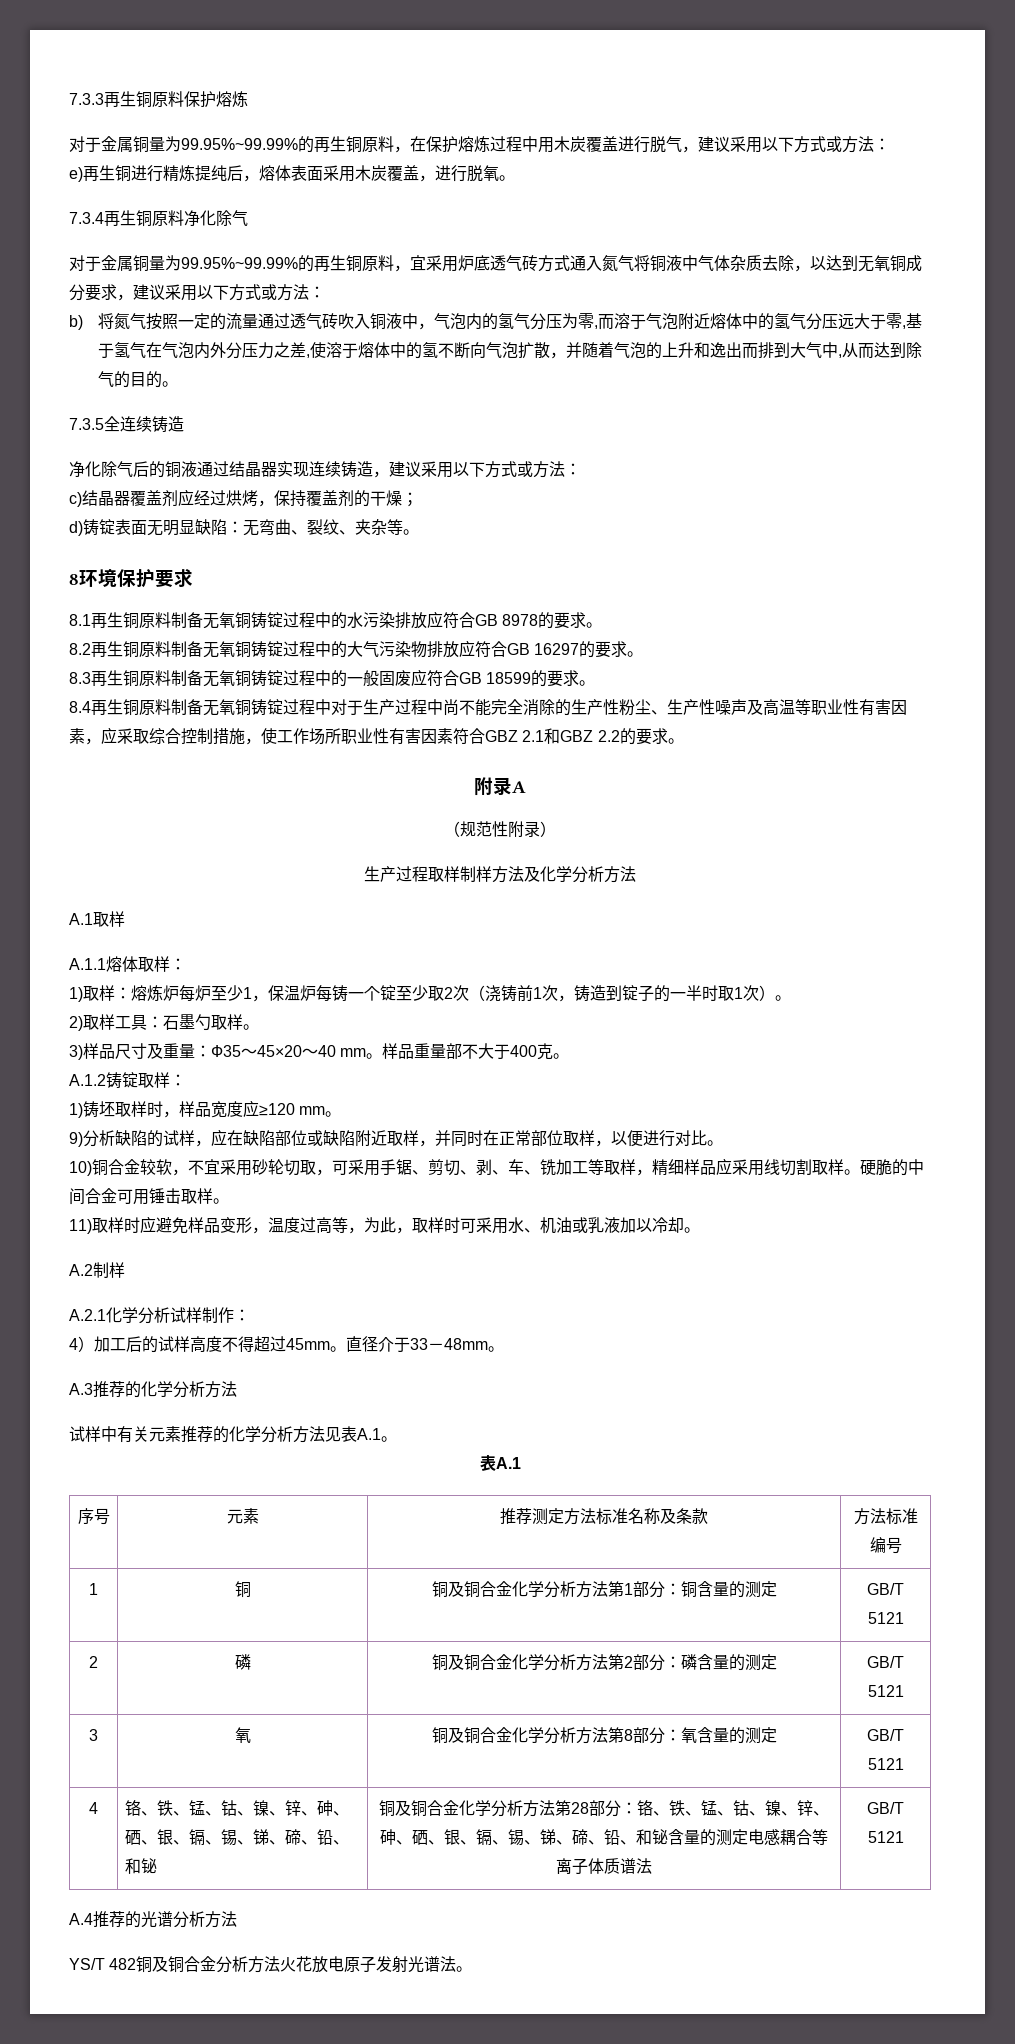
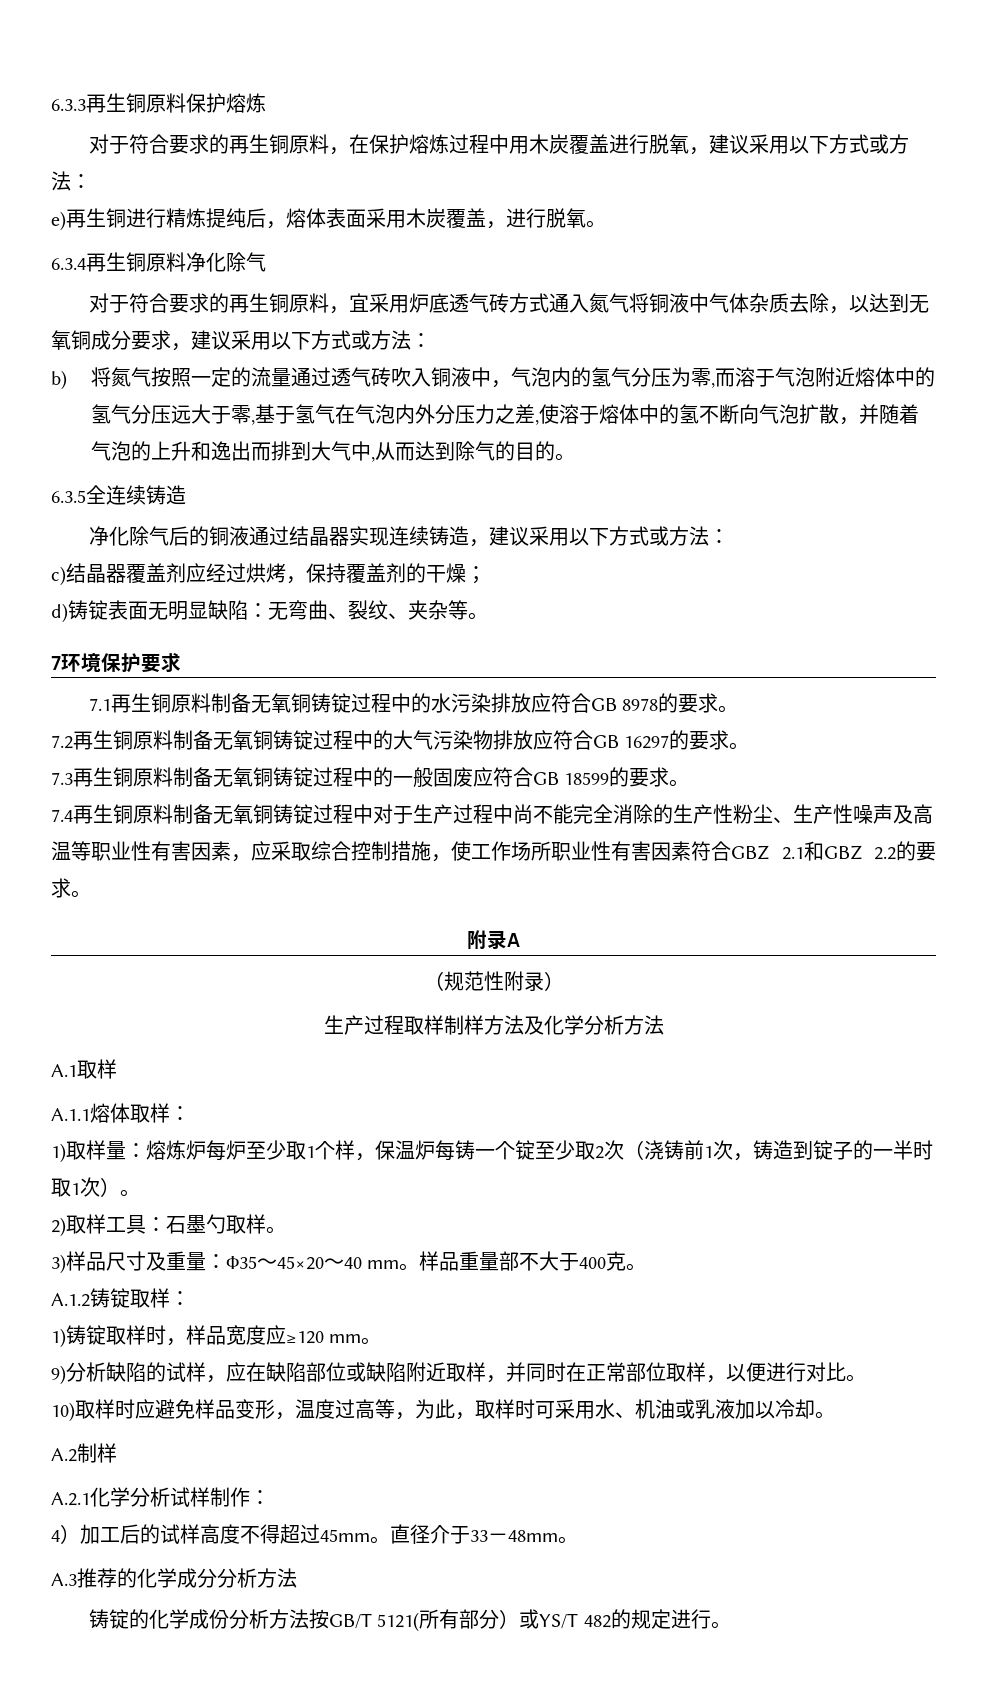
- 7.3.3再生铜原料保护熔炼
+ 6.3.3再生铜原料保护熔炼
- 对于金属铜量为99.95%~99.99%的再生铜原料，在保护熔炼过程中用木炭覆盖进行脱气，建议采用以下方式或方法：
+ 对于符合要求的再生铜原料，在保护熔炼过程中用木炭覆盖进行脱氧，建议采用以下方式或方法：
- 7.3.4再生铜原料净化除气
+ 6.3.4再生铜原料净化除气
- 对于金属铜量为99.95%~99.99%的再生铜原料，宜采用炉底透气砖方式通入氮气将铜液中气体杂质去除，以达到无氧铜成分要求，建议采用以下方式或方法：
+ 对于符合要求的再生铜原料，宜采用炉底透气砖方式通入氮气将铜液中气体杂质去除，以达到无氧铜成分要求，建议采用以下方式或方法：
- 7.3.5全连续铸造
+ 6.3.5全连续铸造
- 8环境保护要求
+ 7环境保护要求
- 8.1再生铜原料制备无氧铜铸锭过程中的水污染排放应符合GB 8978的要求。
+ 7.1再生铜原料制备无氧铜铸锭过程中的水污染排放应符合GB 8978的要求。
- 8.2再生铜原料制备无氧铜铸锭过程中的大气污染物排放应符合GB 16297的要求。
+ 7.2再生铜原料制备无氧铜铸锭过程中的大气污染物排放应符合GB 16297的要求。
- 8.3再生铜原料制备无氧铜铸锭过程中的一般固废应符合GB 18599的要求。
+ 7.3再生铜原料制备无氧铜铸锭过程中的一般固废应符合GB 18599的要求。
- 8.4再生铜原料制备无氧铜铸锭过程中对于生产过程中尚不能完全消除的生产性粉尘、生产性噪声及高温等职业性有害因素，应采取综合控制措施，使工作场所职业性有害因素符合GBZ 2.1和GBZ 2.2的要求。
+ 7.4再生铜原料制备无氧铜铸锭过程中对于生产过程中尚不能完全消除的生产性粉尘、生产性噪声及高温等职业性有害因素，应采取综合控制措施，使工作场所职业性有害因素符合GBZ 2.1和GBZ 2.2的要求。
- 1)取样：熔炼炉每炉至少1，保温炉每铸一个锭至少取2次（浇铸前1次，铸造到锭子的一半时取1次）。
+ 1)取样量：熔炼炉每炉至少取1个样，保温炉每铸一个锭至少取2次（浇铸前1次，铸造到锭子的一半时取1次）。
- 1)铸坯取样时，样品宽度应≥120 mm。
+ 1)铸锭取样时，样品宽度应≥120 mm。
- 10)铜合金较软，不宜采用砂轮切取，可采用手锯、剪切、剥、车、铣加工等取样，精细样品应采用线切割取样。硬脆的中间合金可用锤击取样。
- 11)取样时应避免样品变形，温度过高等，为此，取样时可采用水、机油或乳液加以冷却。
+ 10)取样时应避免样品变形，温度过高等，为此，取样时可采用水、机油或乳液加以冷却。
- A.3推荐的化学分析方法
- 试样中有关元素推荐的化学分析方法见表A.1。
- 表A.1
- 序号 | 元素 | 推荐测定方法标准名称及条款 | 方法标准编号
- 1 | 铜 | 铜及铜合金化学分析方法第1部分：铜含量的测定 | GB/T 5121
- 2 | 磷 | 铜及铜合金化学分析方法第2部分：磷含量的测定 | GB/T 5121
- 3 | 氧 | 铜及铜合金化学分析方法第8部分：氧含量的测定 | GB/T 5121
- 4 | 铬、铁、锰、钴、镍、锌、砷、硒、银、镉、锡、锑、碲、铅、和铋 | 铜及铜合金化学分析方法第28部分：铬、铁、锰、钴、镍、锌、砷、硒、银、镉、锡、锑、碲、铅、和铋含量的测定电感耦合等离子体质谱法 | GB/T 5121
- A.4推荐的光谱分析方法
- YS/T 482铜及铜合金分析方法火花放电原子发射光谱法。
+ A.3推荐的化学成分分析方法
+ 铸锭的化学成份分析方法按GB/T 5121(所有部分）或YS/T 482的规定进行。

